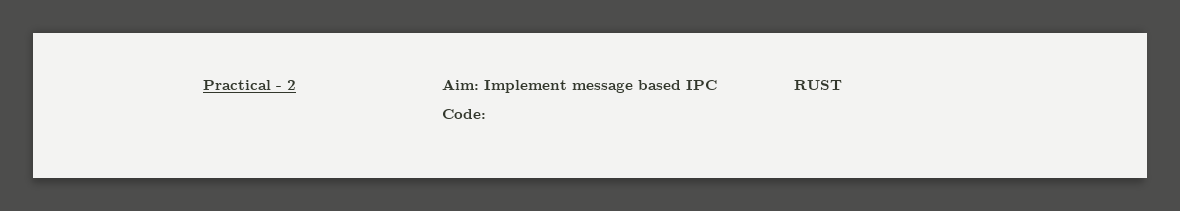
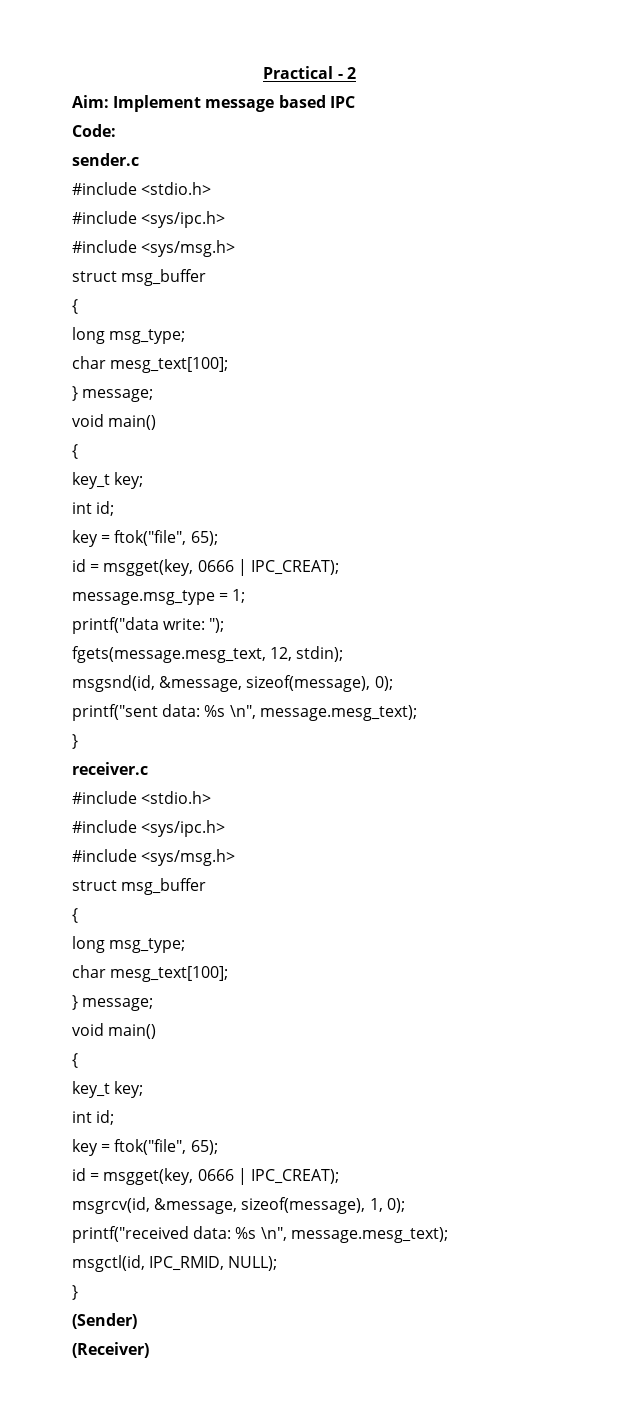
- RUST
+ sender.c
+ #include <stdio.h>
+ #include <sys/ipc.h>
+ #include <sys/msg.h>
+ struct msg_buffer
+ {
+ long msg_type;
+ char mesg_text[100];
+ } message;
+ void main()
+ {
+ key_t key;
+ int id;
+ key = ftok("file", 65);
+ id = msgget(key, 0666 | IPC_CREAT);
+ message.msg_type = 1;
+ printf("data write: ");
+ fgets(message.mesg_text, 12, stdin);
+ msgsnd(id, &message, sizeof(message), 0);
+ printf("sent data: %s \n", message.mesg_text);
+ }
+ receiver.c
+ #include <stdio.h>
+ #include <sys/ipc.h>
+ #include <sys/msg.h>
+ struct msg_buffer
+ {
+ long msg_type;
+ char mesg_text[100];
+ } message;
+ void main()
+ {
+ key_t key;
+ int id;
+ key = ftok("file", 65);
+ id = msgget(key, 0666 | IPC_CREAT);
+ msgrcv(id, &message, sizeof(message), 1, 0);
+ printf("received data: %s \n", message.mesg_text);
+ msgctl(id, IPC_RMID, NULL);
+ }
+ (Sender)
+ (Receiver)

